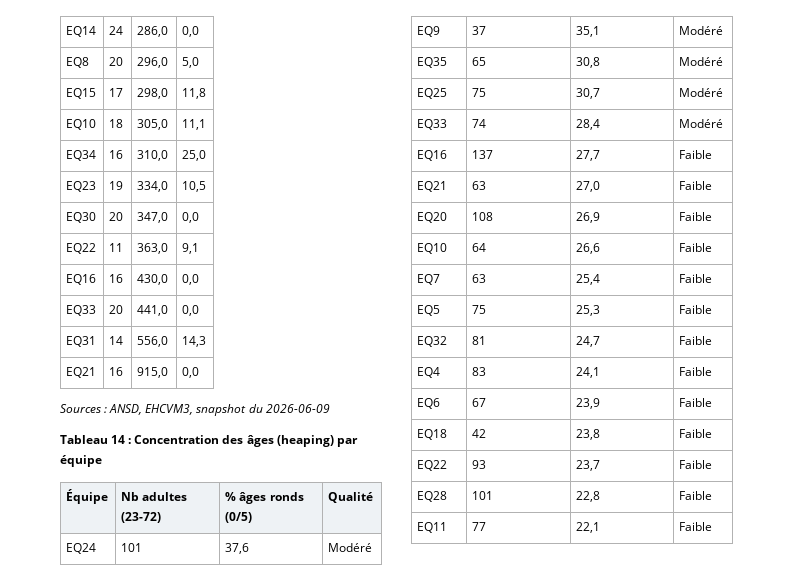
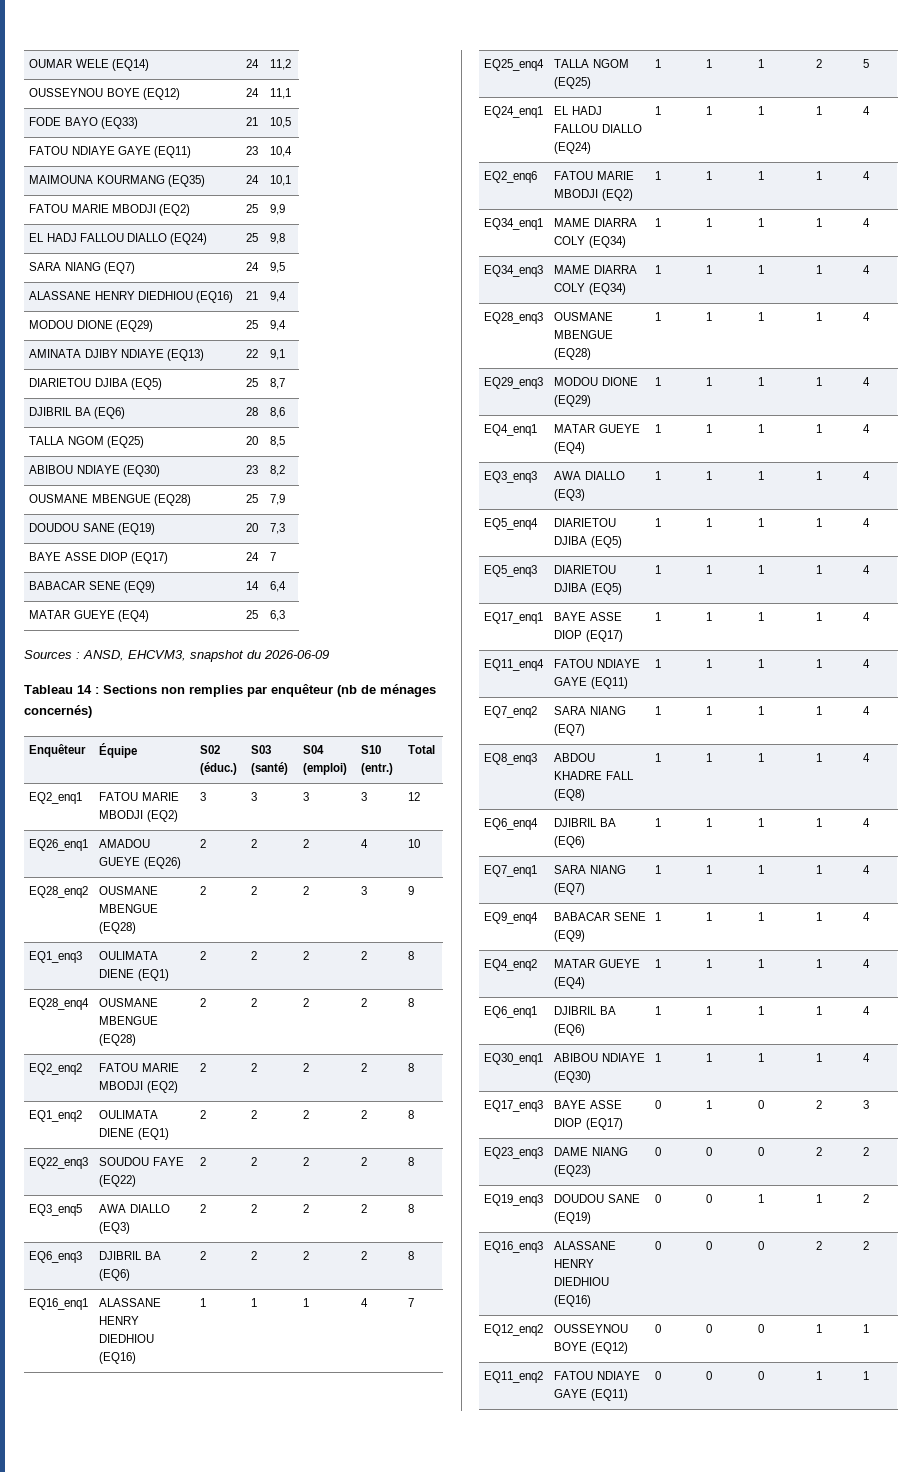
- EQ14 | 24 | 286,0 | 0,0
- EQ8 | 20 | 296,0 | 5,0
- EQ15 | 17 | 298,0 | 11,8
- EQ10 | 18 | 305,0 | 11,1
- EQ34 | 16 | 310,0 | 25,0
- EQ23 | 19 | 334,0 | 10,5
- EQ30 | 20 | 347,0 | 0,0
- EQ22 | 11 | 363,0 | 9,1
- EQ16 | 16 | 430,0 | 0,0
- EQ33 | 20 | 441,0 | 0,0
- EQ31 | 14 | 556,0 | 14,3
- EQ21 | 16 | 915,0 | 0,0
+ OUMAR WELE (EQ14) | 24 | 11,2
+ OUSSEYNOU BOYE (EQ12) | 24 | 11,1
+ FODE BAYO (EQ33) | 21 | 10,5
+ FATOU NDIAYE GAYE (EQ11) | 23 | 10,4
+ MAIMOUNA KOURMANG (EQ35) | 24 | 10,1
+ FATOU MARIE MBODJI (EQ2) | 25 | 9,9
+ EL HADJ FALLOU DIALLO (EQ24) | 25 | 9,8
+ SARA NIANG (EQ7) | 24 | 9,5
+ ALASSANE HENRY DIEDHIOU (EQ16) | 21 | 9,4
+ MODOU DIONE (EQ29) | 25 | 9,4
+ AMINATA DJIBY NDIAYE (EQ13) | 22 | 9,1
+ DIARIETOU DJIBA (EQ5) | 25 | 8,7
+ DJIBRIL BA (EQ6) | 28 | 8,6
+ TALLA NGOM (EQ25) | 20 | 8,5
+ ABIBOU NDIAYE (EQ30) | 23 | 8,2
+ OUSMANE MBENGUE (EQ28) | 25 | 7,9
+ DOUDOU SANE (EQ19) | 20 | 7,3
+ BAYE ASSE DIOP (EQ17) | 24 | 7
+ BABACAR SENE (EQ9) | 14 | 6,4
+ MATAR GUEYE (EQ4) | 25 | 6,3
- Tableau 14 : Concentration des âges (heaping) par équipe
- Équipe | Nb adultes (23-72) | % âges ronds (0/5) | Qualité
- EQ24 | 101 | 37,6 | Modéré
- EQ9 | 37 | 35,1 | Modéré
- EQ35 | 65 | 30,8 | Modéré
- EQ25 | 75 | 30,7 | Modéré
- EQ33 | 74 | 28,4 | Modéré
- EQ16 | 137 | 27,7 | Faible
- EQ21 | 63 | 27,0 | Faible
- EQ20 | 108 | 26,9 | Faible
- EQ10 | 64 | 26,6 | Faible
- EQ7 | 63 | 25,4 | Faible
- EQ5 | 75 | 25,3 | Faible
- EQ32 | 81 | 24,7 | Faible
- EQ4 | 83 | 24,1 | Faible
- EQ6 | 67 | 23,9 | Faible
- EQ18 | 42 | 23,8 | Faible
- EQ22 | 93 | 23,7 | Faible
- EQ28 | 101 | 22,8 | Faible
- EQ11 | 77 | 22,1 | Faible
+ Tableau 14 : Sections non remplies par enquêteur (nb de ménages concernés)
+ Enquêteur | Équipe | S02 (éduc.) | S03 (santé) | S04 (emploi) | S10 (entr.) | Total
+ EQ2_enq1 | FATOU MARIE MBODJI (EQ2) | 3 | 3 | 3 | 3 | 12
+ EQ26_enq1 | AMADOU GUEYE (EQ26) | 2 | 2 | 2 | 4 | 10
+ EQ28_enq2 | OUSMANE MBENGUE (EQ28) | 2 | 2 | 2 | 3 | 9
+ EQ1_enq3 | OULIMATA DIENE (EQ1) | 2 | 2 | 2 | 2 | 8
+ EQ28_enq4 | OUSMANE MBENGUE (EQ28) | 2 | 2 | 2 | 2 | 8
+ EQ2_enq2 | FATOU MARIE MBODJI (EQ2) | 2 | 2 | 2 | 2 | 8
+ EQ1_enq2 | OULIMATA DIENE (EQ1) | 2 | 2 | 2 | 2 | 8
+ EQ22_enq3 | SOUDOU FAYE (EQ22) | 2 | 2 | 2 | 2 | 8
+ EQ3_enq5 | AWA DIALLO (EQ3) | 2 | 2 | 2 | 2 | 8
+ EQ6_enq3 | DJIBRIL BA (EQ6) | 2 | 2 | 2 | 2 | 8
+ EQ16_enq1 | ALASSANE HENRY DIEDHIOU (EQ16) | 1 | 1 | 1 | 4 | 7
+ EQ25_enq4 | TALLA NGOM (EQ25) | 1 | 1 | 1 | 2 | 5
+ EQ24_enq1 | EL HADJ FALLOU DIALLO (EQ24) | 1 | 1 | 1 | 1 | 4
+ EQ2_enq6 | FATOU MARIE MBODJI (EQ2) | 1 | 1 | 1 | 1 | 4
+ EQ34_enq1 | MAME DIARRA COLY (EQ34) | 1 | 1 | 1 | 1 | 4
+ EQ34_enq3 | MAME DIARRA COLY (EQ34) | 1 | 1 | 1 | 1 | 4
+ EQ28_enq3 | OUSMANE MBENGUE (EQ28) | 1 | 1 | 1 | 1 | 4
+ EQ29_enq3 | MODOU DIONE (EQ29) | 1 | 1 | 1 | 1 | 4
+ EQ4_enq1 | MATAR GUEYE (EQ4) | 1 | 1 | 1 | 1 | 4
+ EQ3_enq3 | AWA DIALLO (EQ3) | 1 | 1 | 1 | 1 | 4
+ EQ5_enq4 | DIARIETOU DJIBA (EQ5) | 1 | 1 | 1 | 1 | 4
+ EQ5_enq3 | DIARIETOU DJIBA (EQ5) | 1 | 1 | 1 | 1 | 4
+ EQ17_enq1 | BAYE ASSE DIOP (EQ17) | 1 | 1 | 1 | 1 | 4
+ EQ11_enq4 | FATOU NDIAYE GAYE (EQ11) | 1 | 1 | 1 | 1 | 4
+ EQ7_enq2 | SARA NIANG (EQ7) | 1 | 1 | 1 | 1 | 4
+ EQ8_enq3 | ABDOU KHADRE FALL (EQ8) | 1 | 1 | 1 | 1 | 4
+ EQ6_enq4 | DJIBRIL BA (EQ6) | 1 | 1 | 1 | 1 | 4
+ EQ7_enq1 | SARA NIANG (EQ7) | 1 | 1 | 1 | 1 | 4
+ EQ9_enq4 | BABACAR SENE (EQ9) | 1 | 1 | 1 | 1 | 4
+ EQ4_enq2 | MATAR GUEYE (EQ4) | 1 | 1 | 1 | 1 | 4
+ EQ6_enq1 | DJIBRIL BA (EQ6) | 1 | 1 | 1 | 1 | 4
+ EQ30_enq1 | ABIBOU NDIAYE (EQ30) | 1 | 1 | 1 | 1 | 4
+ EQ17_enq3 | BAYE ASSE DIOP (EQ17) | 0 | 1 | 0 | 2 | 3
+ EQ23_enq3 | DAME NIANG (EQ23) | 0 | 0 | 0 | 2 | 2
+ EQ19_enq3 | DOUDOU SANE (EQ19) | 0 | 0 | 1 | 1 | 2
+ EQ16_enq3 | ALASSANE HENRY DIEDHIOU (EQ16) | 0 | 0 | 0 | 2 | 2
+ EQ12_enq2 | OUSSEYNOU BOYE (EQ12) | 0 | 0 | 0 | 1 | 1
+ EQ11_enq2 | FATOU NDIAYE GAYE (EQ11) | 0 | 0 | 0 | 1 | 1

